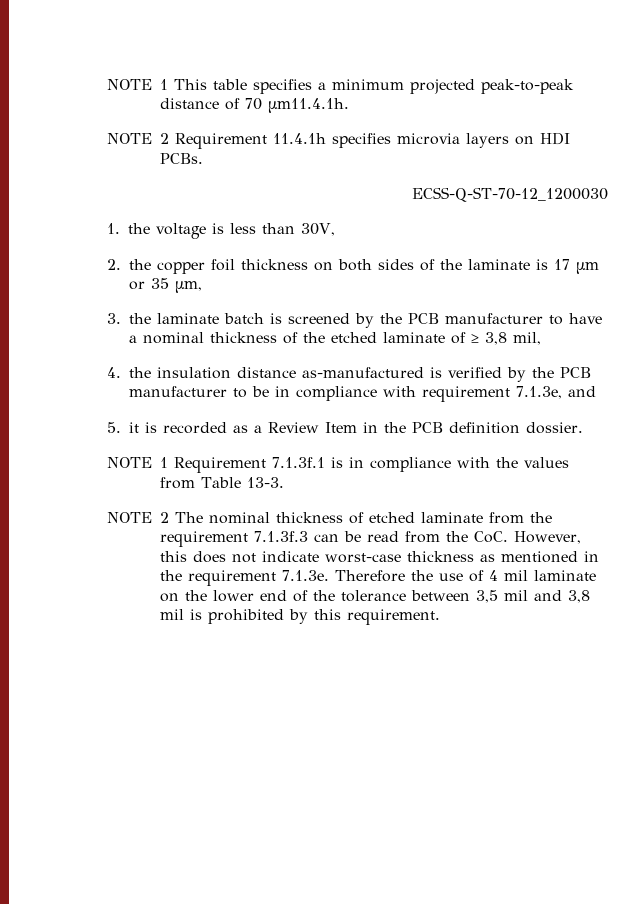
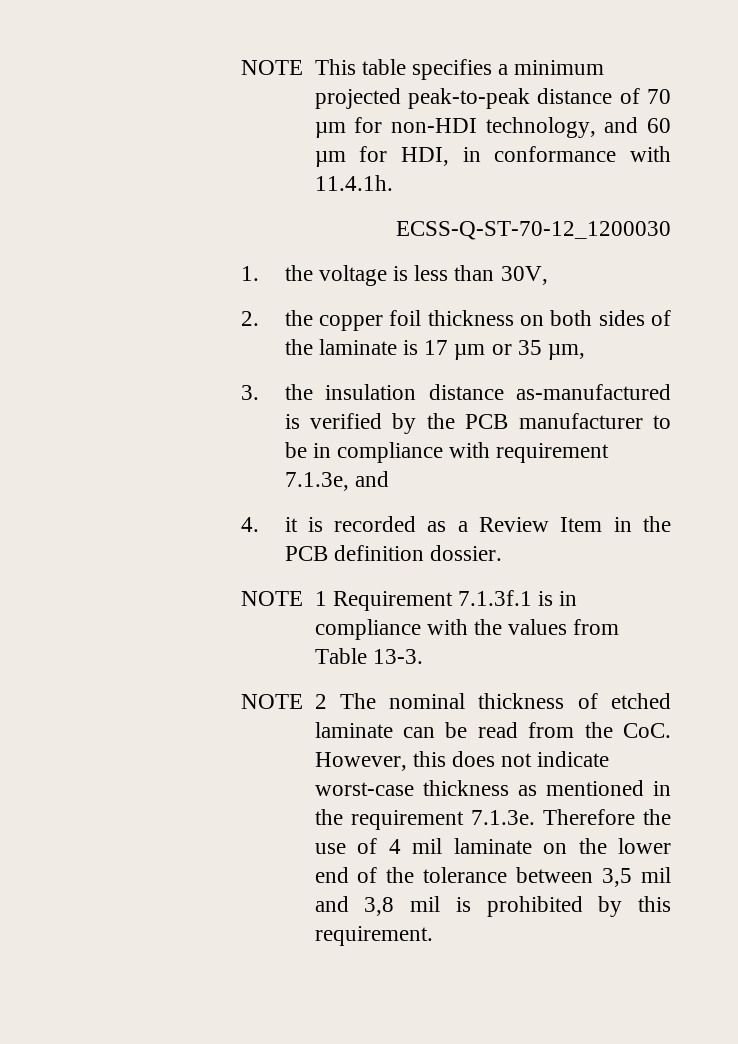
- NOTE 1 This table specifies a minimum projected peak-to-peak distance of 70 µm11.4.1h.
- NOTE 2 Requirement 11.4.1h specifies microvia layers on HDI PCBs.
+ NOTE This table specifies a minimum projected peak-to-peak distance of 70 µm for non-HDI technology, and 60 µm for HDI, in conformance with 11.4.1h.
- 3. the laminate batch is screened by the PCB manufacturer to have a nominal thickness of the etched laminate of ≥ 3,8 mil,
- 4. the insulation distance as-manufactured is verified by the PCB manufacturer to be in compliance with requirement 7.1.3e, and
+ 3. the insulation distance as-manufactured is verified by the PCB manufacturer to be in compliance with requirement 7.1.3e, and
- 5. it is recorded as a Review Item in the PCB definition dossier.
+ 4. it is recorded as a Review Item in the PCB definition dossier.
- NOTE 2 The nominal thickness of etched laminate from the requirement 7.1.3f.3 can be read from the CoC. However, this does not indicate worst-case thickness as mentioned in the requirement 7.1.3e. Therefore the use of 4 mil laminate on the lower end of the tolerance between 3,5 mil and 3,8 mil is prohibited by this requirement.
+ NOTE 2 The nominal thickness of etched laminate can be read from the CoC. However, this does not indicate worst-case thickness as mentioned in the requirement 7.1.3e. Therefore the use of 4 mil laminate on the lower end of the tolerance between 3,5 mil and 3,8 mil is prohibited by this requirement.

